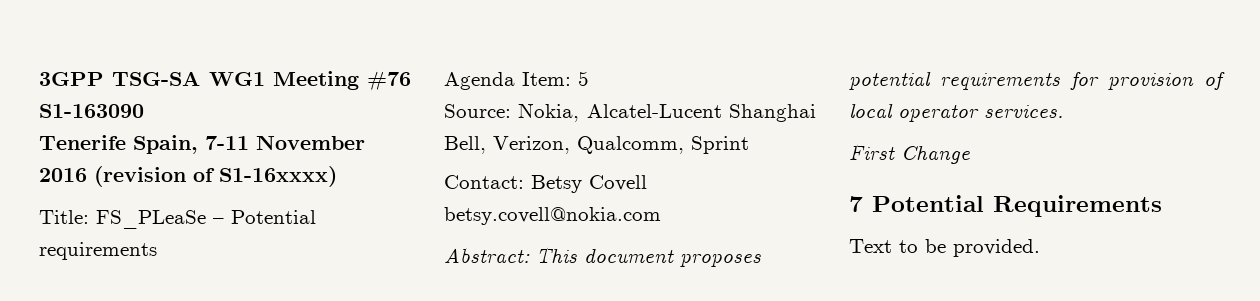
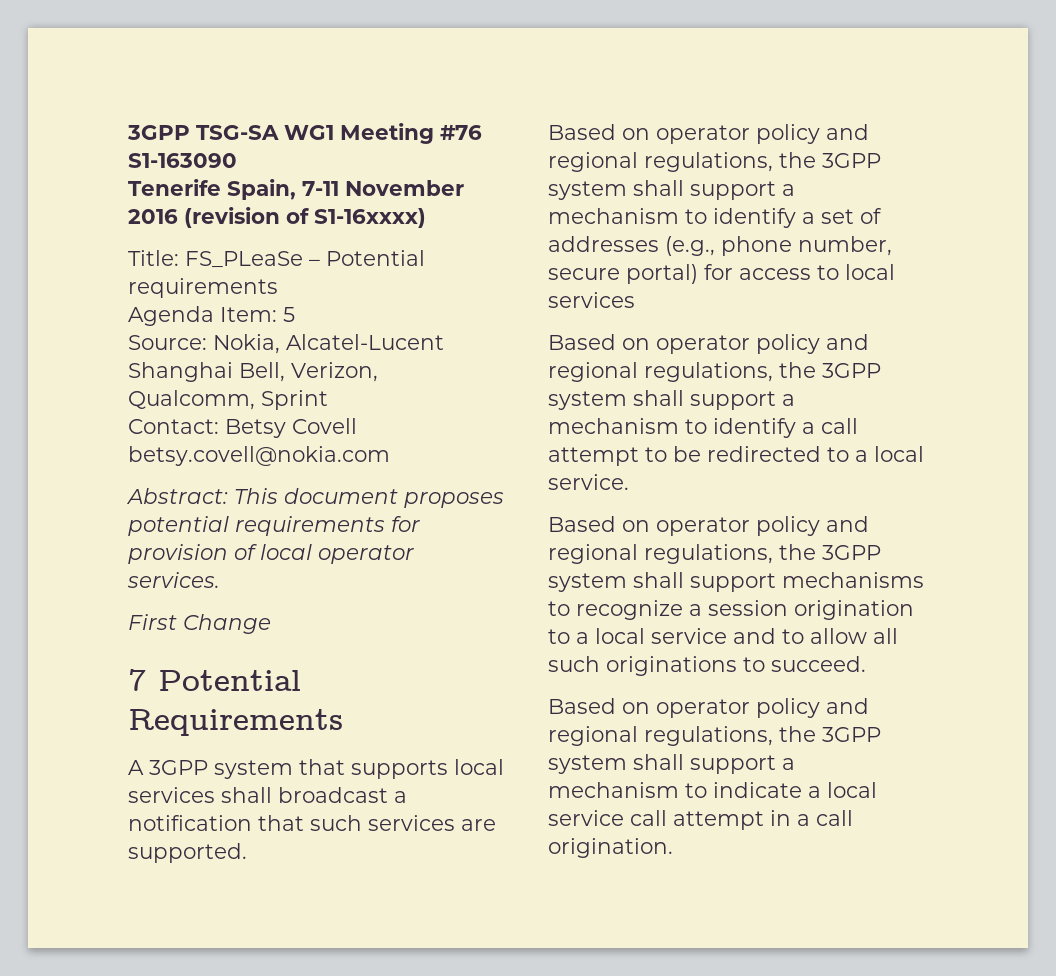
- Text to be provided.
+ A 3GPP system that supports local services shall broadcast a notification that such services are supported.
+ Based on operator policy and regional regulations, the 3GPP system shall support a mechanism to identify a set of addresses (e.g., phone number, secure portal) for access to local services
+ Based on operator policy and regional regulations, the 3GPP system shall support a mechanism to identify a call attempt to be redirected to a local service.
+ Based on operator policy and regional regulations, the 3GPP system shall support mechanisms to recognize a session origination to a local service and to allow all such originations to succeed.
+ Based on operator policy and regional regulations, the 3GPP system shall support a mechanism to indicate a local service call attempt in a call origination.

